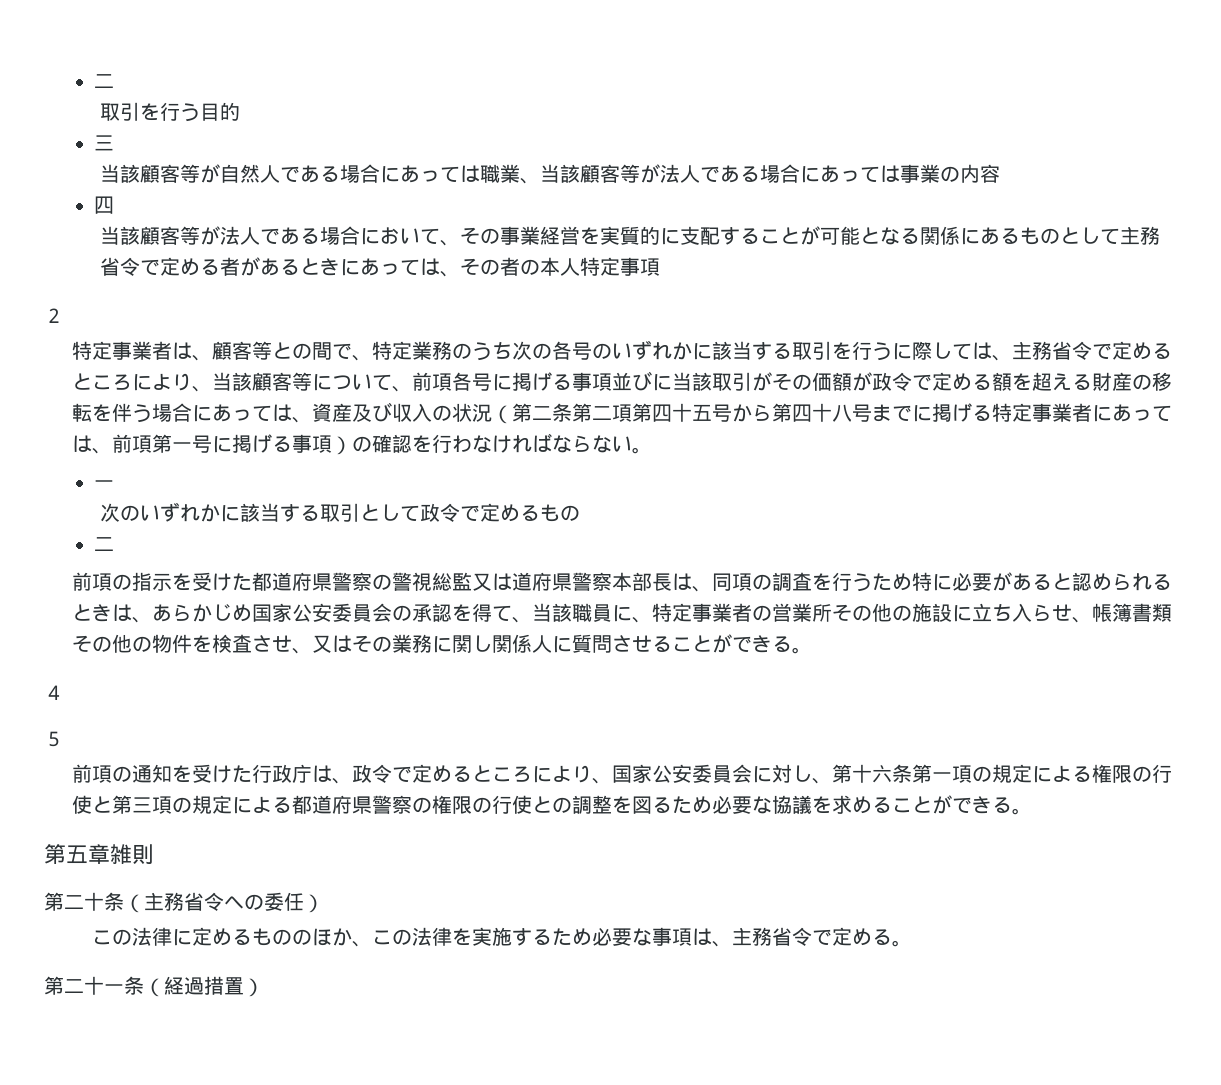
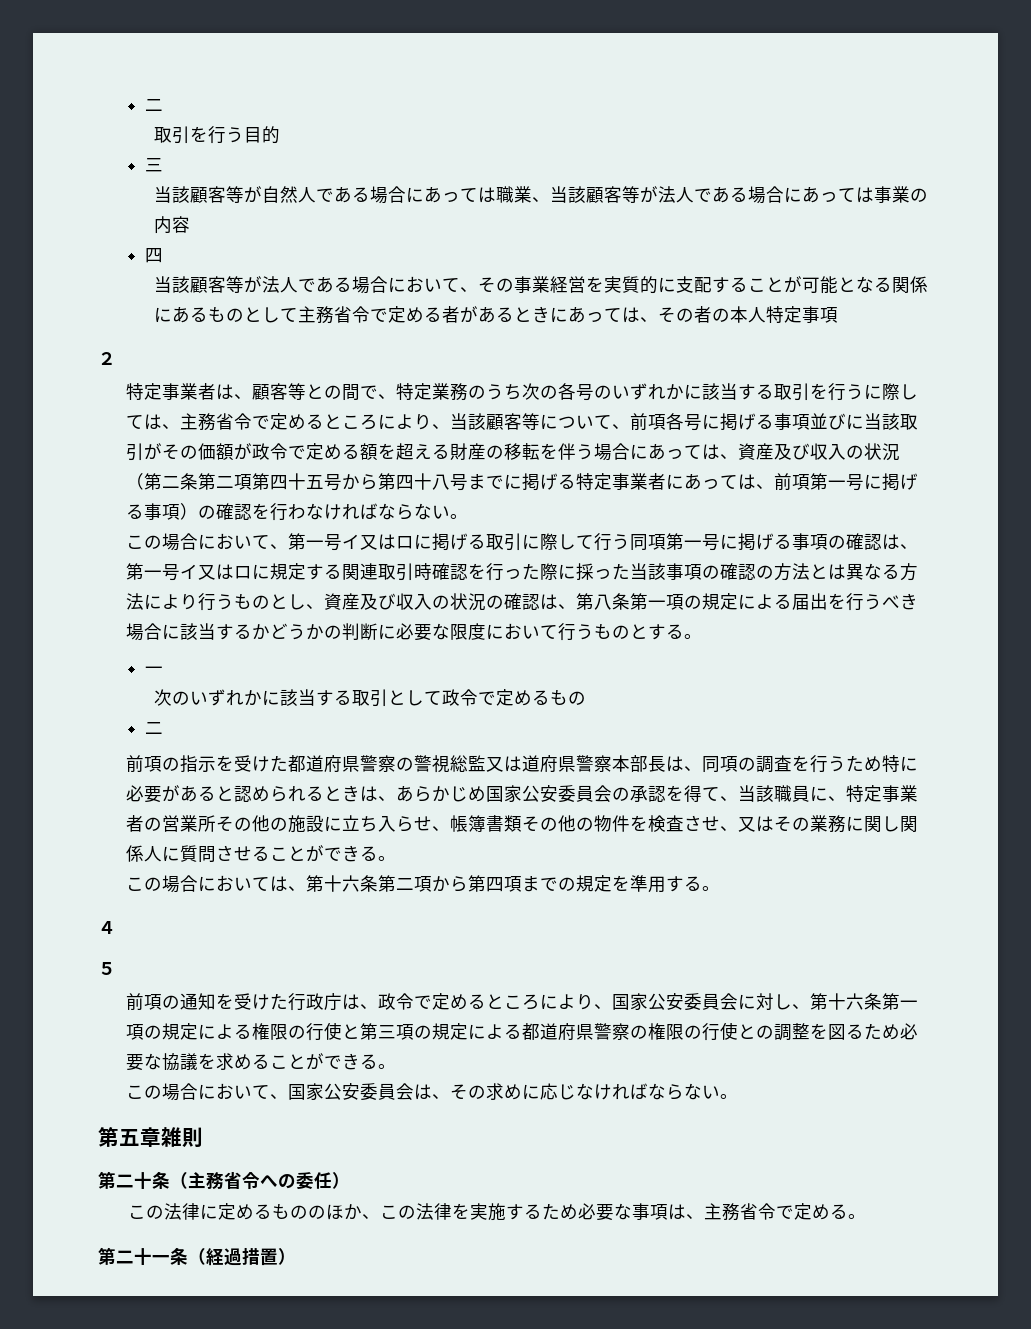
+ この場合において、第一号イ又はロに掲げる取引に際して行う同項第一号に掲げる事項の確認は、第一号イ又はロに規定する関連取引時確認を行った際に採った当該事項の確認の方法とは異なる方法により行うものとし、資産及び収入の状況の確認は、第八条第一項の規定による届出を行うべき場合に該当するかどうかの判断に必要な限度において行うものとする。
+ この場合においては、第十六条第二項から第四項までの規定を準用する。
+ この場合において、国家公安委員会は、その求めに応じなければならない。

